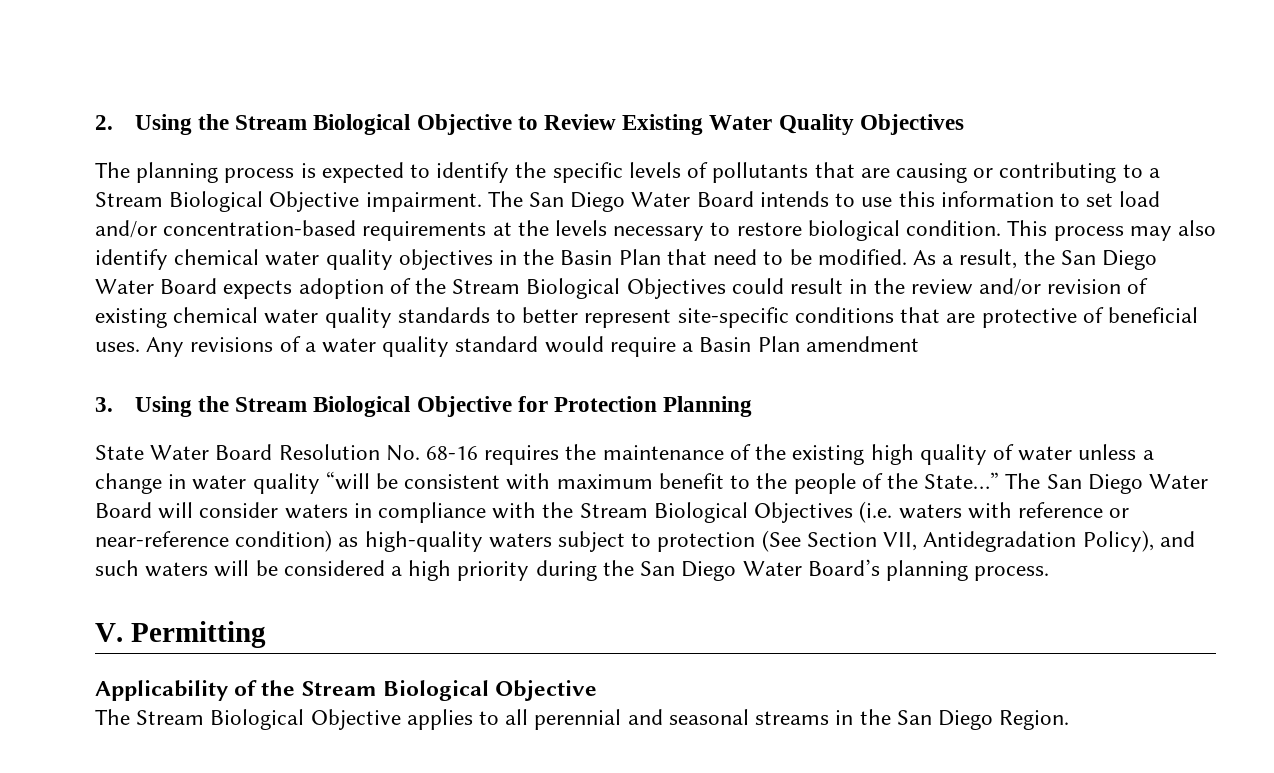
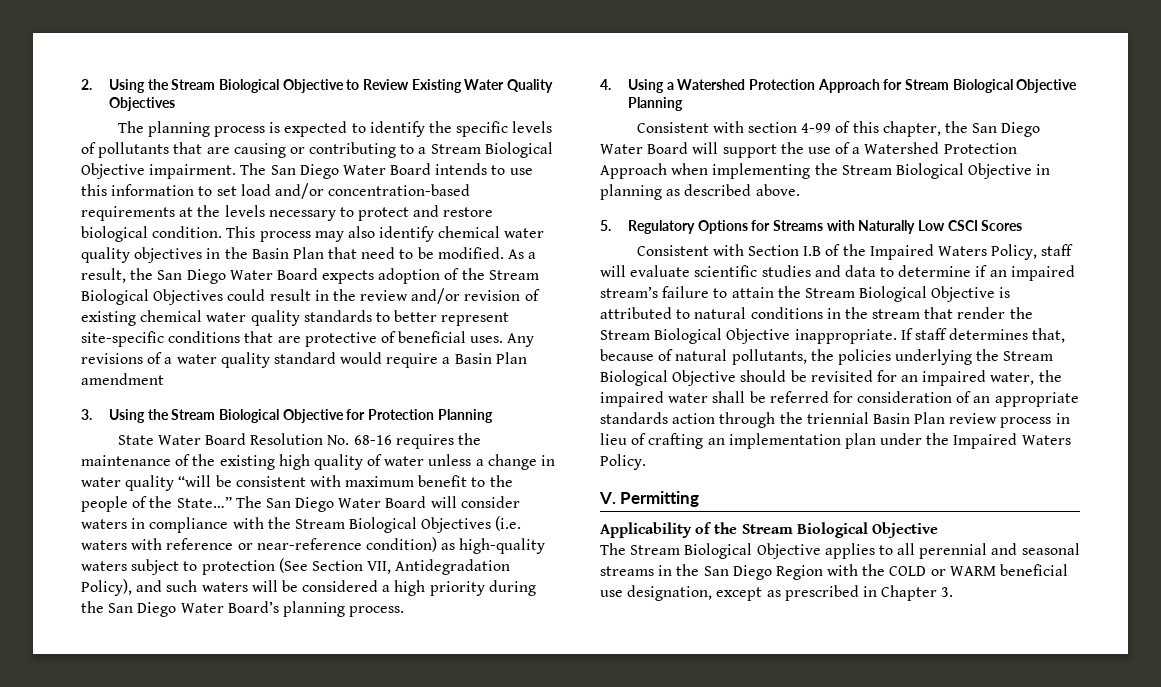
- The San Diego Water Board intends to use this information to set load and/or concentration-based requirements at the levels necessary to restore biological condition.
+ The San Diego Water Board intends to use this information to set load and/or concentration-based requirements at the levels necessary to protect and restore biological condition.
+ 4. Using a Watershed Protection Approach for Stream Biological Objective Planning
+ Consistent with section 4-99 of this chapter, the San Diego Water Board will support the use of a Watershed Protection Approach when implementing the Stream Biological Objective in planning as described above.
+ 5. Regulatory Options for Streams with Naturally Low CSCI Scores
+ Consistent with Section I.B of the Impaired Waters Policy, staff will evaluate scientific studies and data to determine if an impaired stream’s failure to attain the Stream Biological Objective is attributed to natural conditions in the stream that render the Stream Biological Objective inappropriate. If staff determines that, because of natural pollutants, the policies underlying the Stream Biological Objective should be revisited for an impaired water, the impaired water shall be referred for consideration of an appropriate standards action through the triennial Basin Plan review process in lieu of crafting an implementation plan under the Impaired Waters Policy.
- The Stream Biological Objective applies to all perennial and seasonal streams in the San Diego Region.
+ The Stream Biological Objective applies to all perennial and seasonal streams in the San Diego Region with the COLD or WARM beneficial use designation, except as prescribed in Chapter 3.

